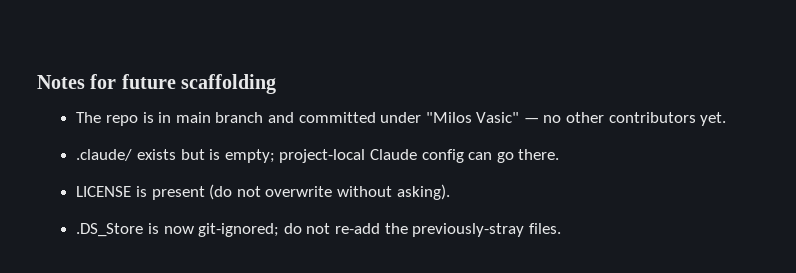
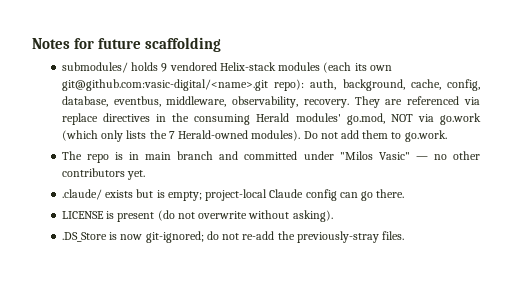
+ submodules/ holds 9 vendored Helix-stack modules (each its own git@github.com:vasic-digital/<name>.git repo): auth, background, cache, config, database, eventbus, middleware, observability, recovery. They are referenced via replace directives in the consuming Herald modules' go.mod, NOT via go.work (which only lists the 7 Herald-owned modules). Do not add them to go.work.

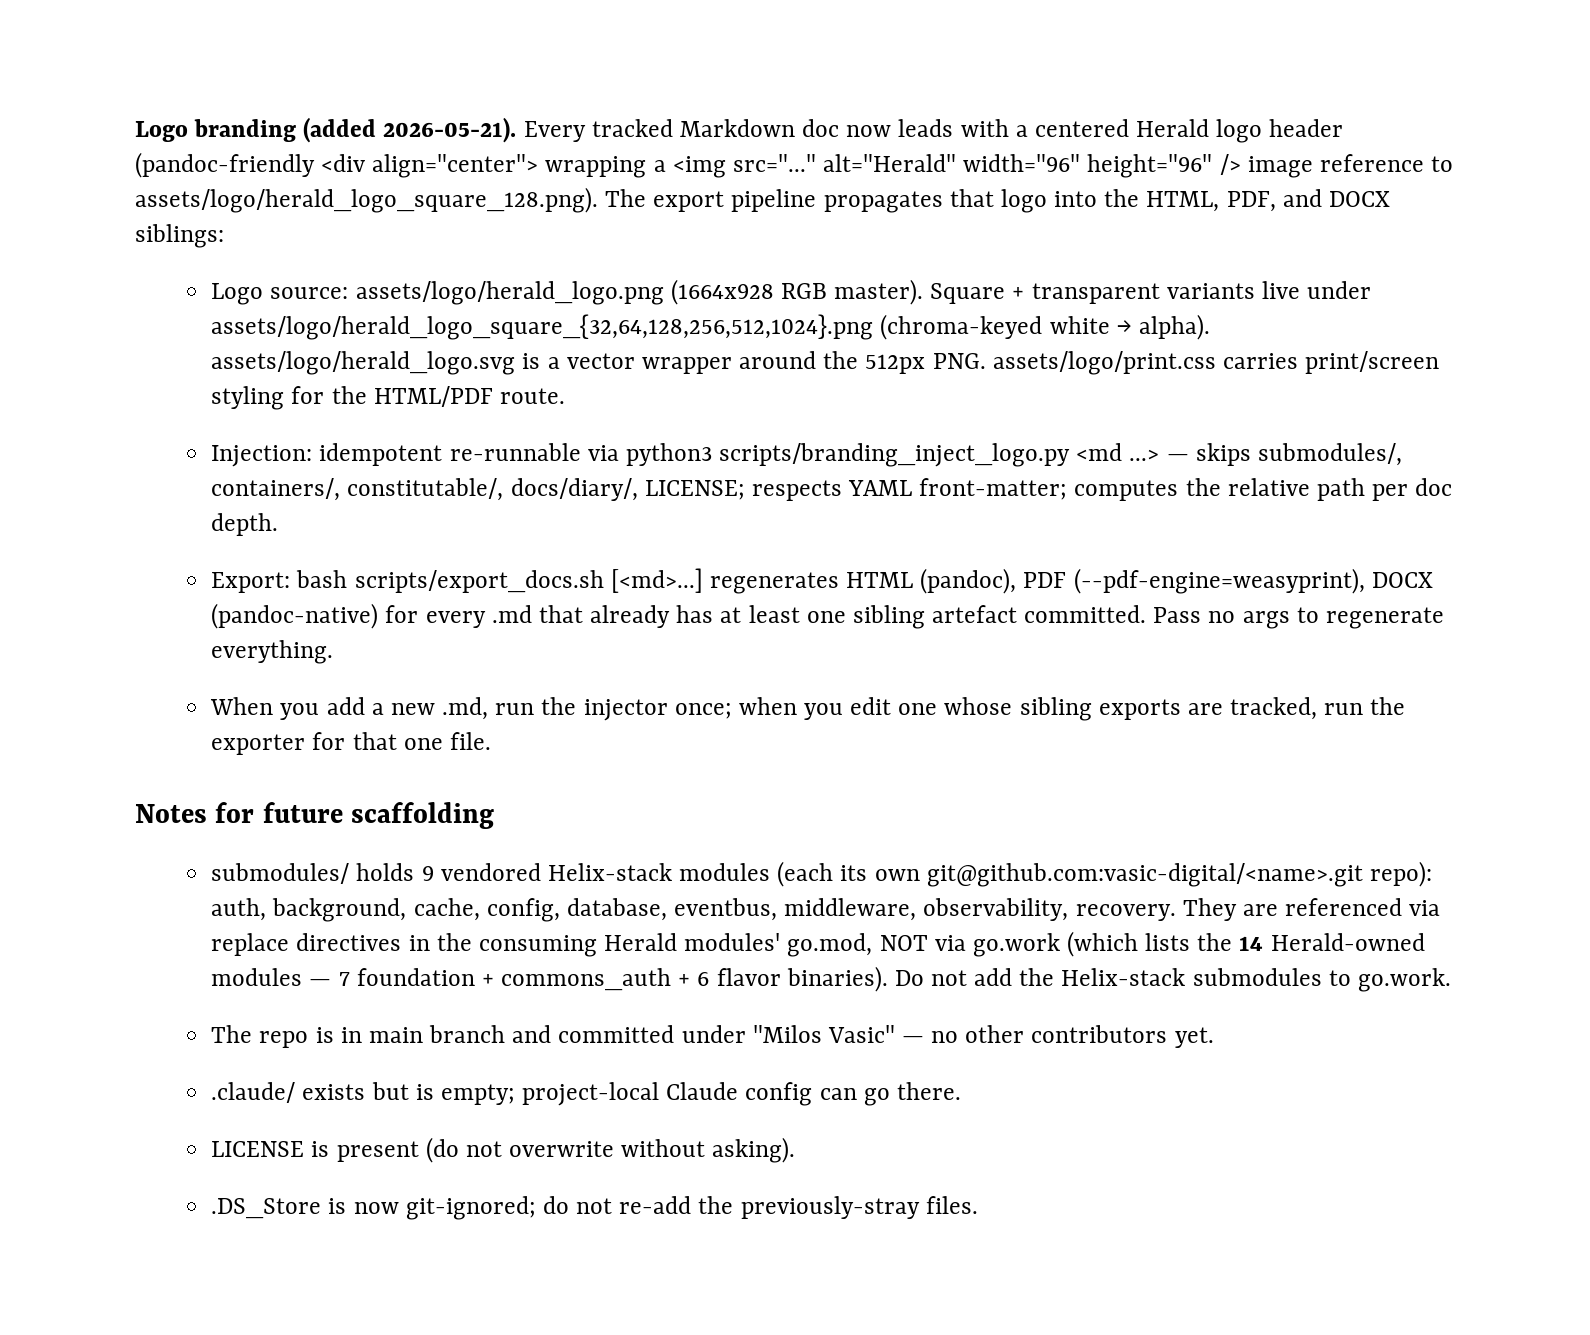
+ Logo branding (added 2026-05-21). Every tracked Markdown doc now leads with a centered Herald logo header (pandoc-friendly <div align="center"> wrapping a <img src="..." alt="Herald" width="96" height="96" /> image reference to assets/logo/herald_logo_square_128.png). The export pipeline propagates that logo into the HTML, PDF, and DOCX siblings:
+ Logo source: assets/logo/herald_logo.png (1664x928 RGB master). Square + transparent variants live under assets/logo/herald_logo_square_{32,64,128,256,512,1024}.png (chroma-keyed white → alpha). assets/logo/herald_logo.svg is a vector wrapper around the 512px PNG. assets/logo/print.css carries print/screen styling for the HTML/PDF route.
+ Injection: idempotent re-runnable via python3 scripts/branding_inject_logo.py <md ...> — skips submodules/, containers/, constitutable/, docs/diary/, LICENSE; respects YAML front-matter; computes the relative path per doc depth.
+ Export: bash scripts/export_docs.sh [<md>...] regenerates HTML (pandoc), PDF (--pdf-engine=weasyprint), DOCX (pandoc-native) for every .md that already has at least one sibling artefact committed. Pass no args to regenerate everything.
+ When you add a new .md, run the injector once; when you edit one whose sibling exports are tracked, run the exporter for that one file.
- They are referenced via replace directives in the consuming Herald modules' go.mod, NOT via go.work (which only lists the 7 Herald-owned modules). Do not add them to go.work.
+ They are referenced via replace directives in the consuming Herald modules' go.mod, NOT via go.work (which lists the 14 Herald-owned modules — 7 foundation + commons_auth + 6 flavor binaries). Do not add the Helix-stack submodules to go.work.

